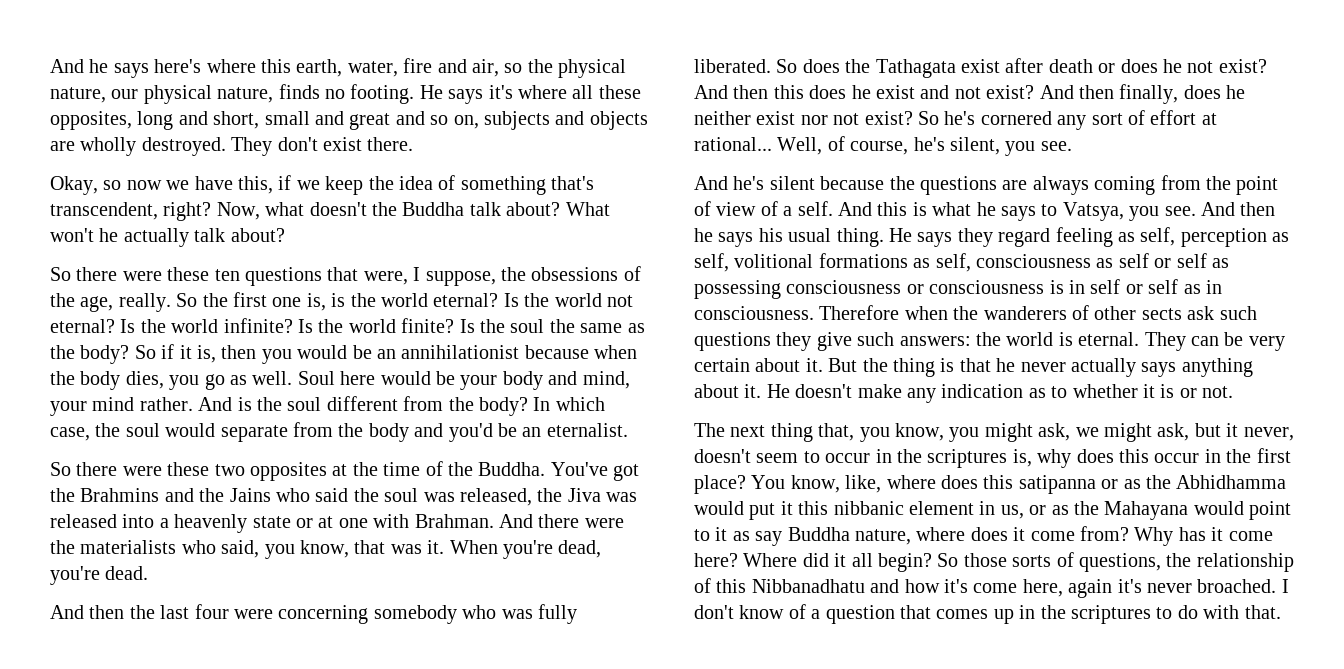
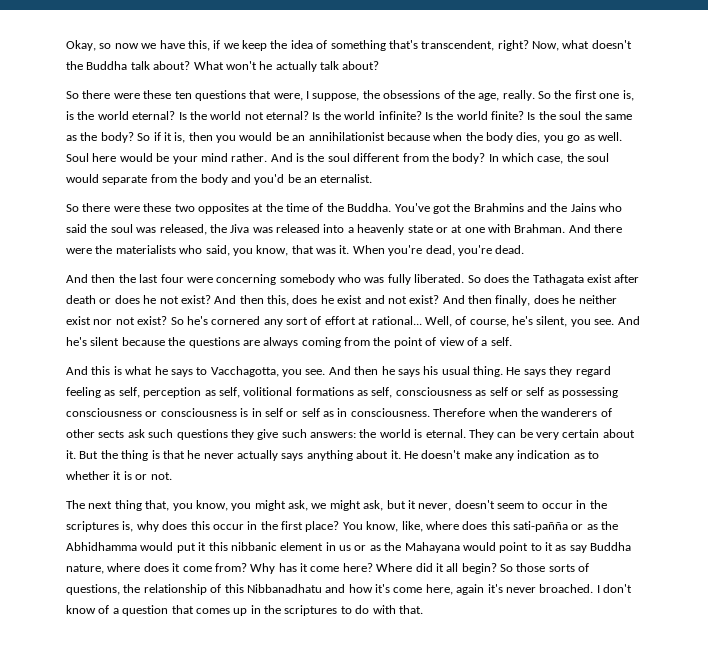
- And he says here's where this earth, water, fire and air, so the physical nature, our physical nature, finds no footing. He says it's where all these opposites, long and short, small and great and so on, subjects and objects are wholly destroyed. They don't exist there.
- Soul here would be your body and mind, your mind rather.
+ Soul here would be your mind rather.
- And then this does he exist and not exist?
+ And then this, does he exist and not exist?
- Well, of course, he's silent, you see.
- And he's silent because the questions are always coming from the point of view of a self. And this is what he says to Vatsya, you see.
+ Well, of course, he's silent, you see. And he's silent because the questions are always coming from the point of view of a self.
+ And this is what he says to Vacchagotta, you see.
- You know, like, where does this satipanna or as the Abhidhamma would put it this nibbanic element in us, or as the Mahayana would point to it as say Buddha nature, where does it come from?
+ You know, like, where does this sati-pañña or as the Abhidhamma would put it this nibbanic element in us or as the Mahayana would point to it as say Buddha nature, where does it come from?

